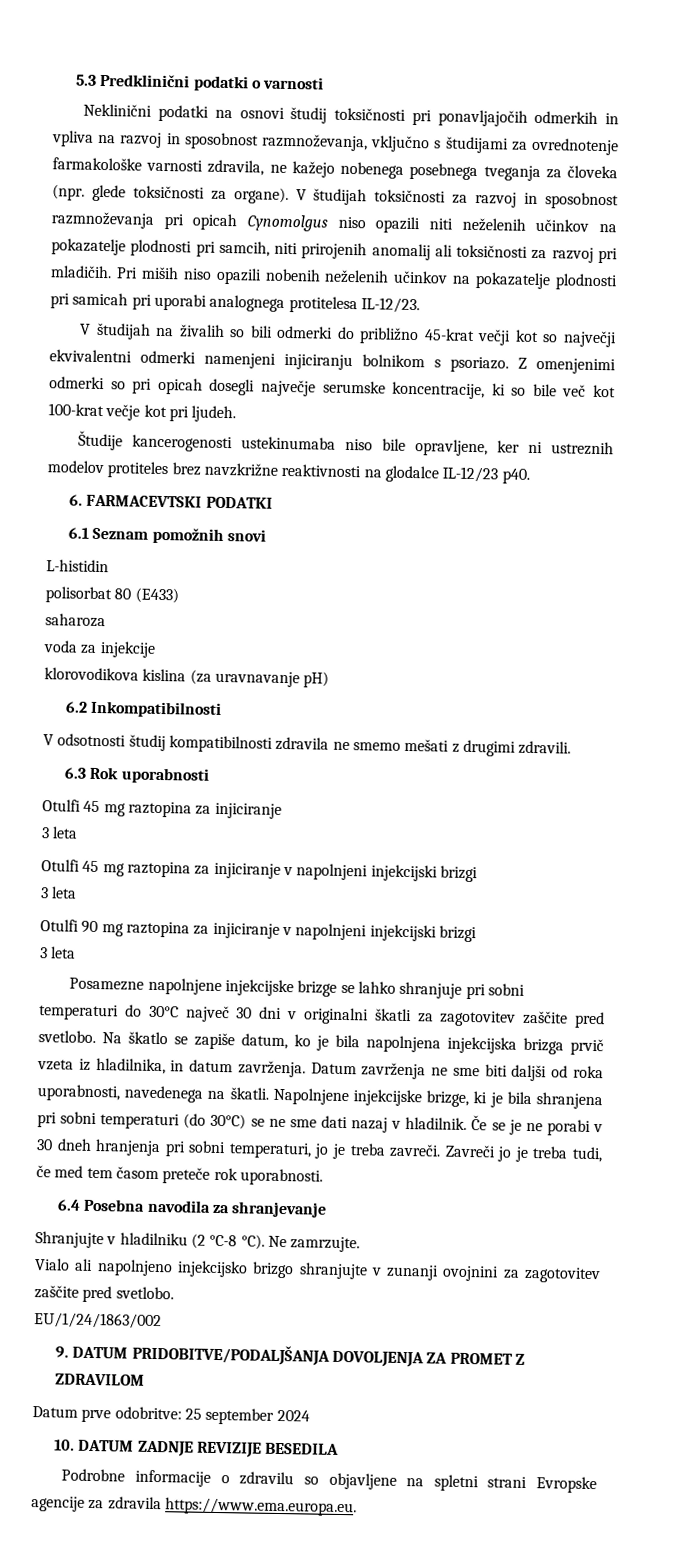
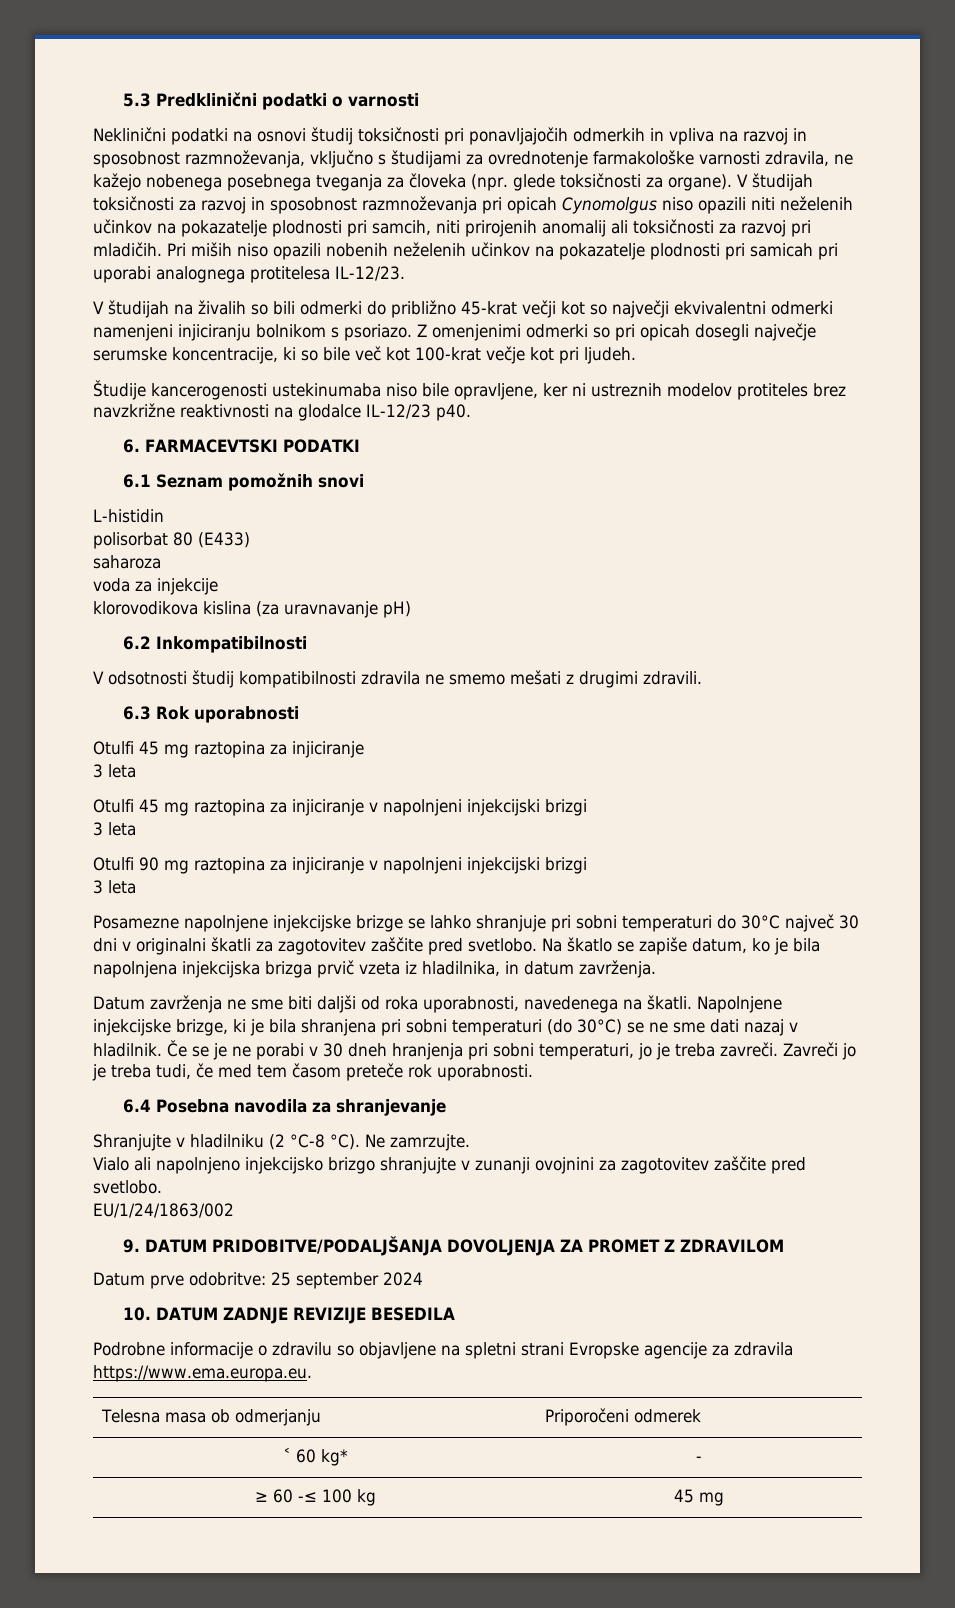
- Na škatlo se zapiše datum, ko je bila napolnjena injekcijska brizga prvič vzeta iz hladilnika, in datum zavrženja. Datum zavrženja ne sme biti daljši od roka uporabnosti, navedenega na škatli.
+ Na škatlo se zapiše datum, ko je bila napolnjena injekcijska brizga prvič vzeta iz hladilnika, in datum zavrženja.
+ Datum zavrženja ne sme biti daljši od roka uporabnosti, navedenega na škatli.
+ Telesna masa ob odmerjanju | Priporočeni odmerek
+ ˂ 60 kg* | -
+ ≥ 60 -≤ 100 kg | 45 mg

